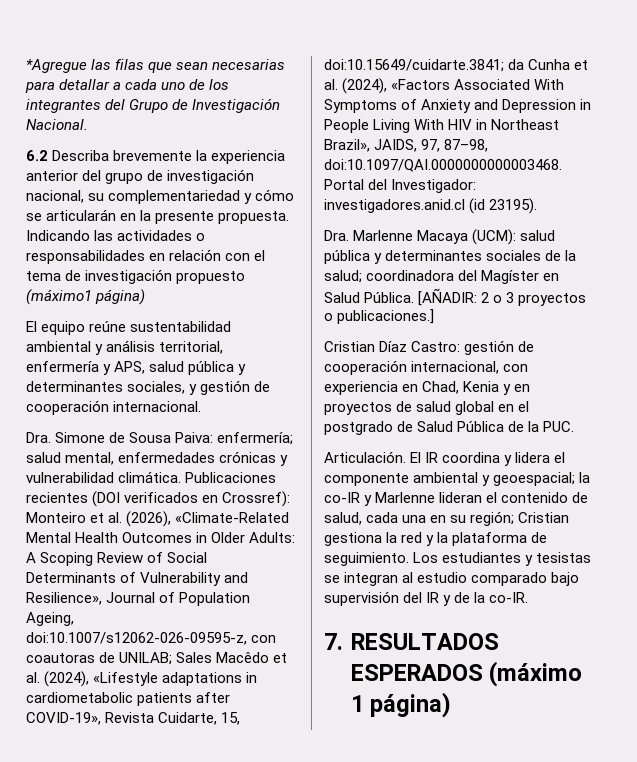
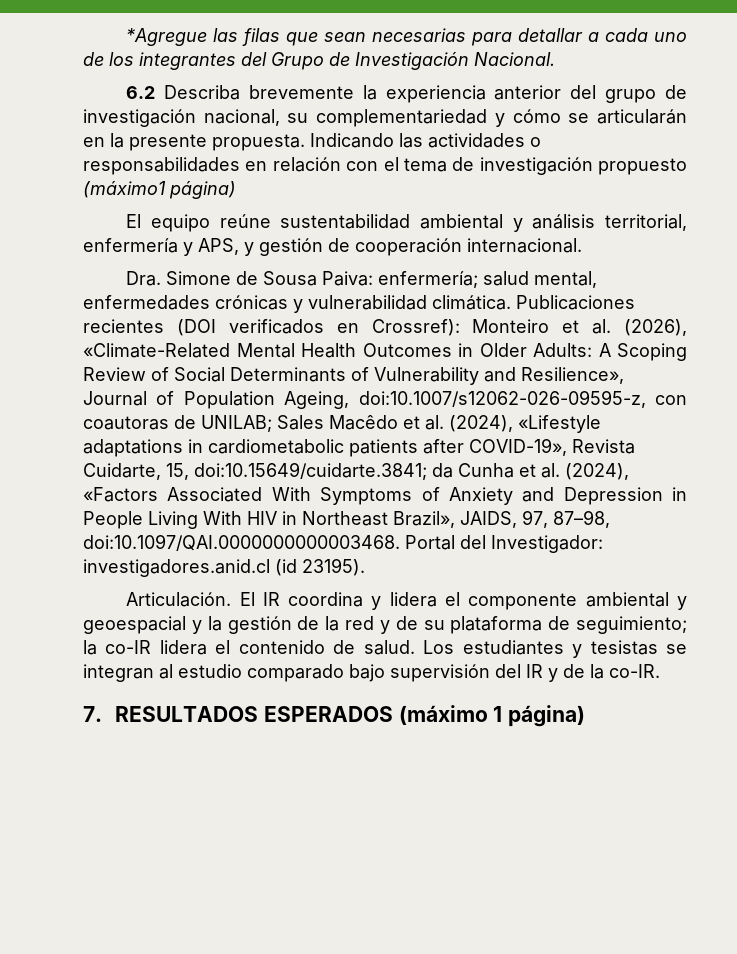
- El equipo reúne sustentabilidad ambiental y análisis territorial, enfermería y APS, salud pública y determinantes sociales, y gestión de cooperación internacional.
+ El equipo reúne sustentabilidad ambiental y análisis territorial, enfermería y APS, y gestión de cooperación internacional.
- Dra. Marlenne Macaya (UCM): salud pública y determinantes sociales de la salud; coordinadora del Magíster en Salud Pública. [AÑADIR: 2 o 3 proyectos o publicaciones.]
- Cristian Díaz Castro: gestión de cooperación internacional, con experiencia en Chad, Kenia y en proyectos de salud global en el postgrado de Salud Pública de la PUC.
- El IR coordina y lidera el componente ambiental y geoespacial; la co-IR y Marlenne lideran el contenido de salud, cada una en su región; Cristian gestiona la red y la plataforma de seguimiento.
+ El IR coordina y lidera el componente ambiental y geoespacial y la gestión de la red y de su plataforma de seguimiento; la co-IR lidera el contenido de salud.

